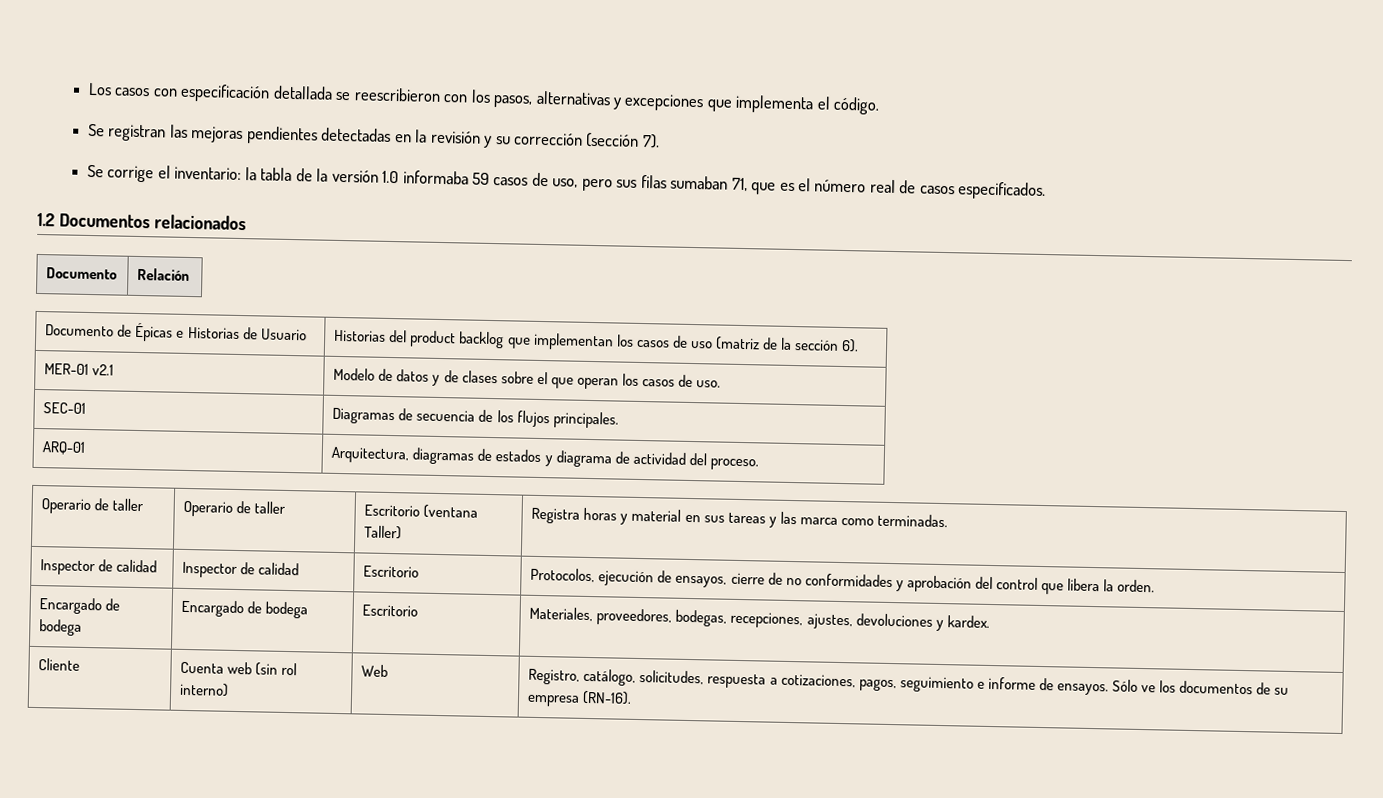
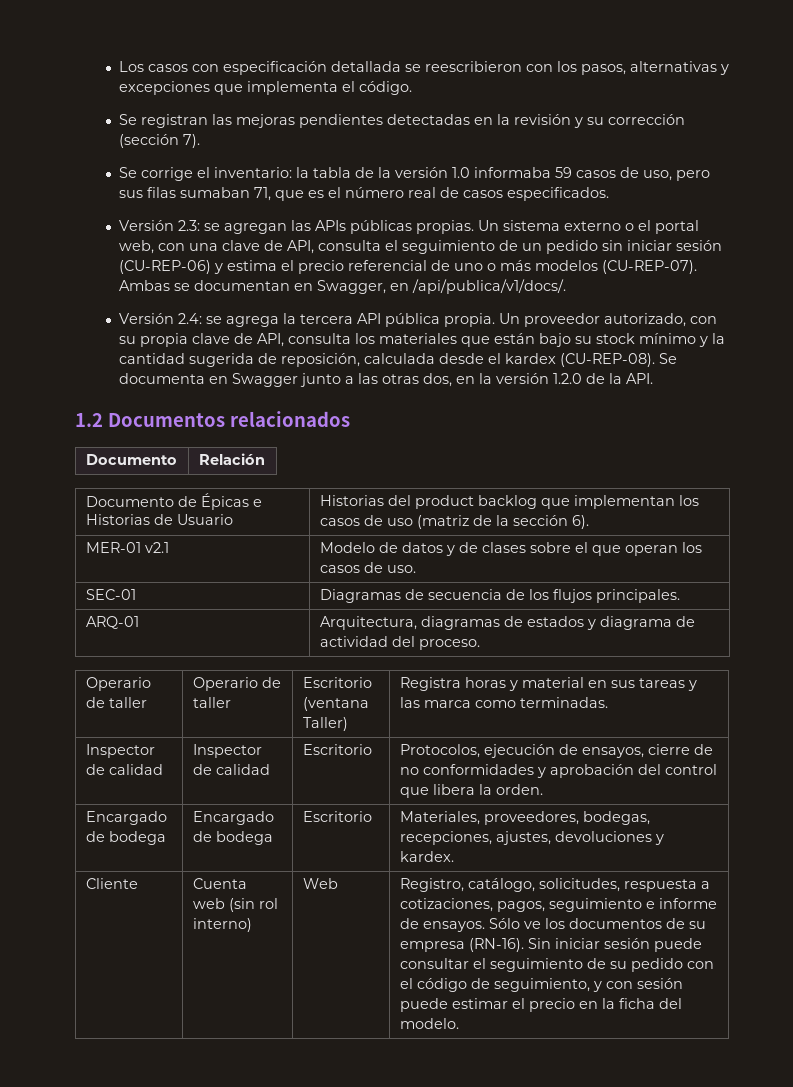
+ Versión 2.3: se agregan las APIs públicas propias. Un sistema externo o el portal web, con una clave de API, consulta el seguimiento de un pedido sin iniciar sesión (CU-REP-06) y estima el precio referencial de uno o más modelos (CU-REP-07). Ambas se documentan en Swagger, en /api/publica/v1/docs/.
+ Versión 2.4: se agrega la tercera API pública propia. Un proveedor autorizado, con su propia clave de API, consulta los materiales que están bajo su stock mínimo y la cantidad sugerida de reposición, calculada desde el kardex (CU-REP-08). Se documenta en Swagger junto a las otras dos, en la versión 1.2.0 de la API.
+ Sin iniciar sesión puede consultar el seguimiento de su pedido con el código de seguimiento, y con sesión puede estimar el precio en la ficha del modelo.

